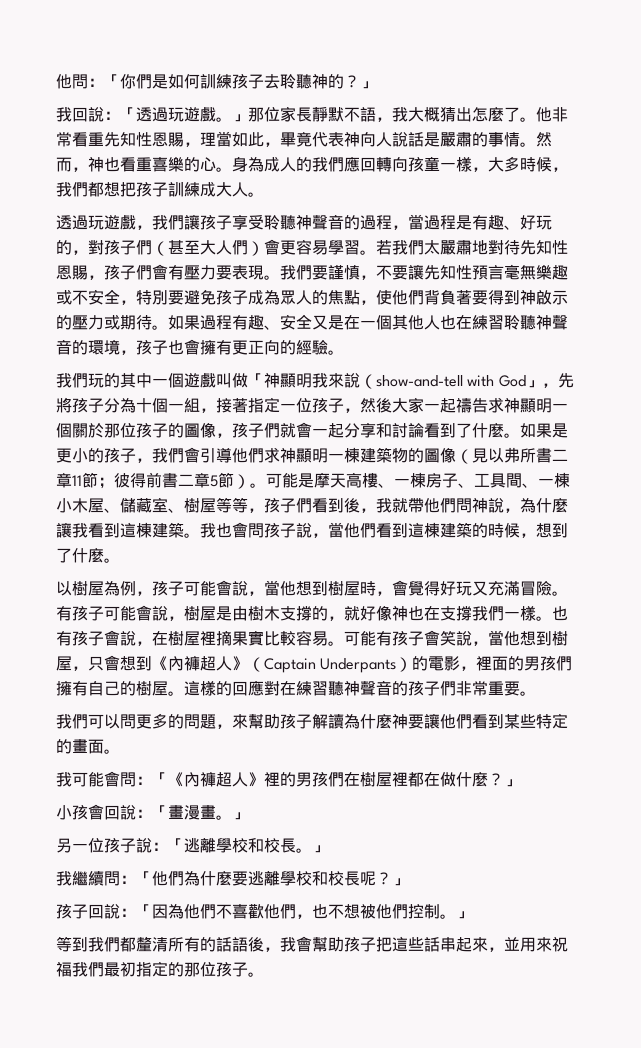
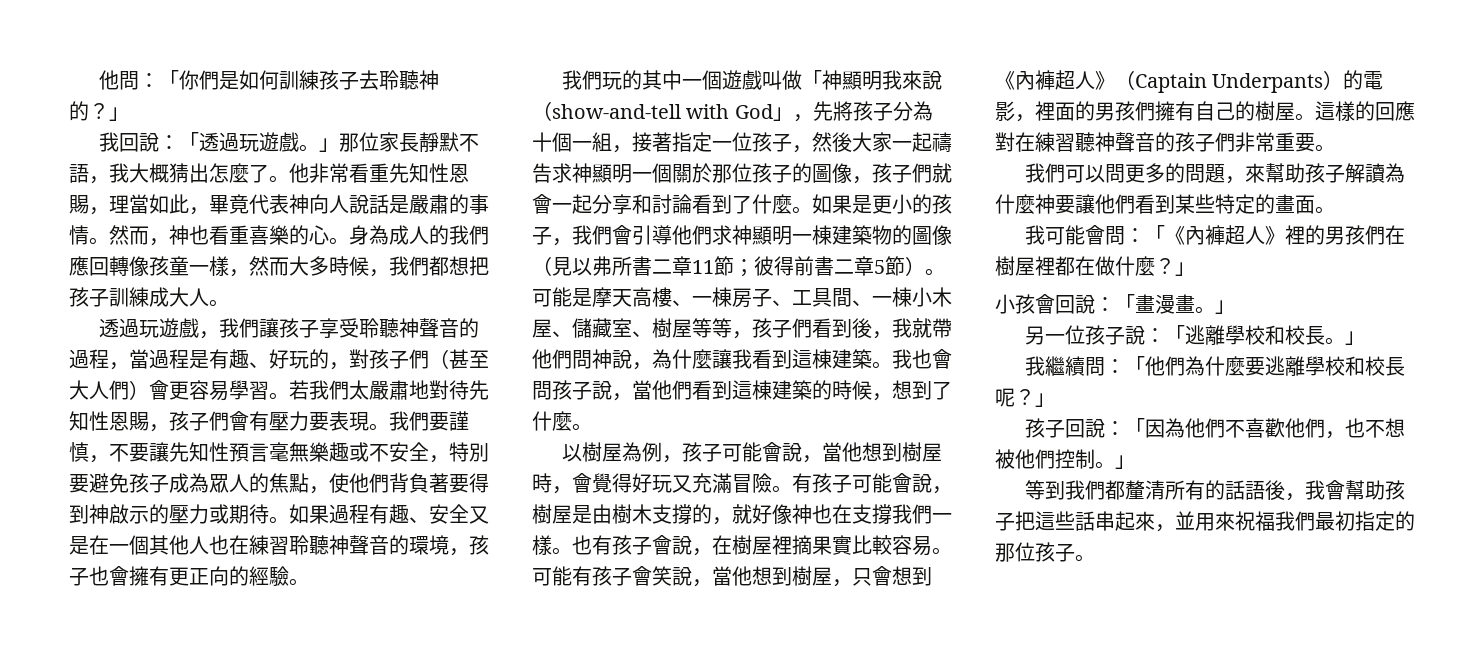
- 身為成人的我們應回轉向孩童一樣，大多時候，我們都想把孩子訓練成大人。
+ 身為成人的我們應回轉像孩童一樣，然而大多時候，我們都想把孩子訓練成大人。

